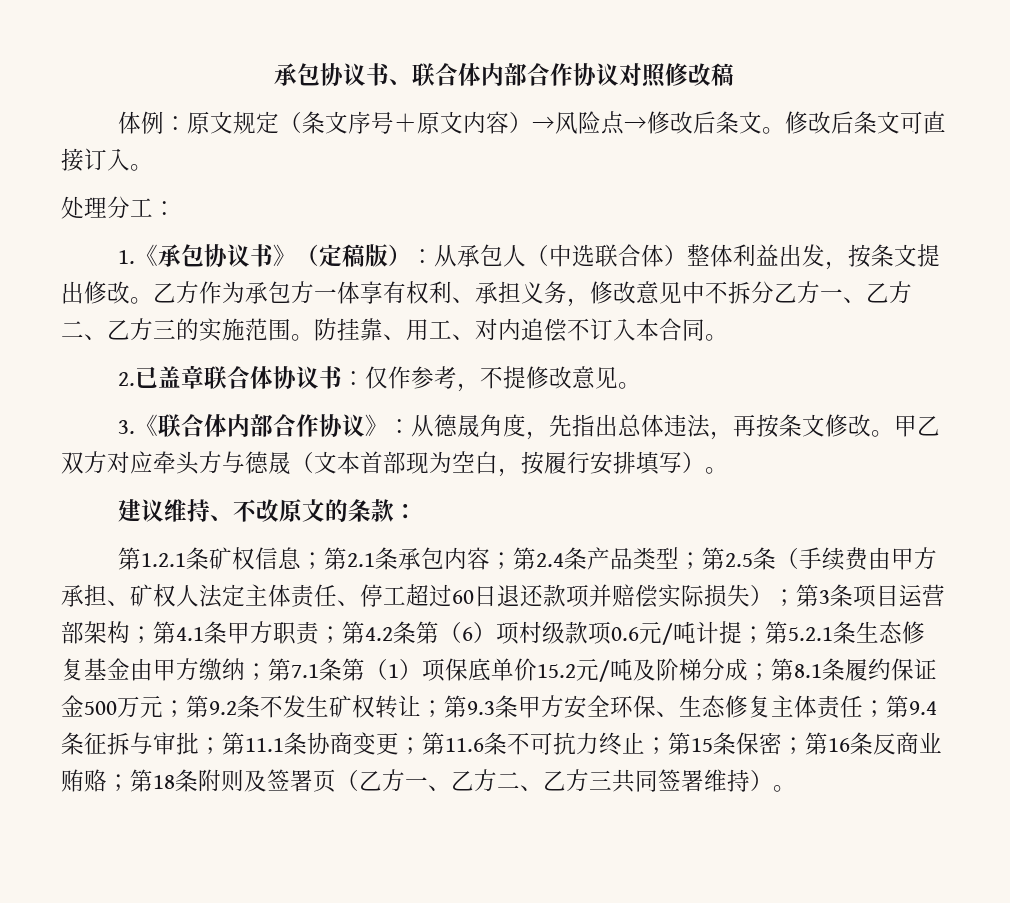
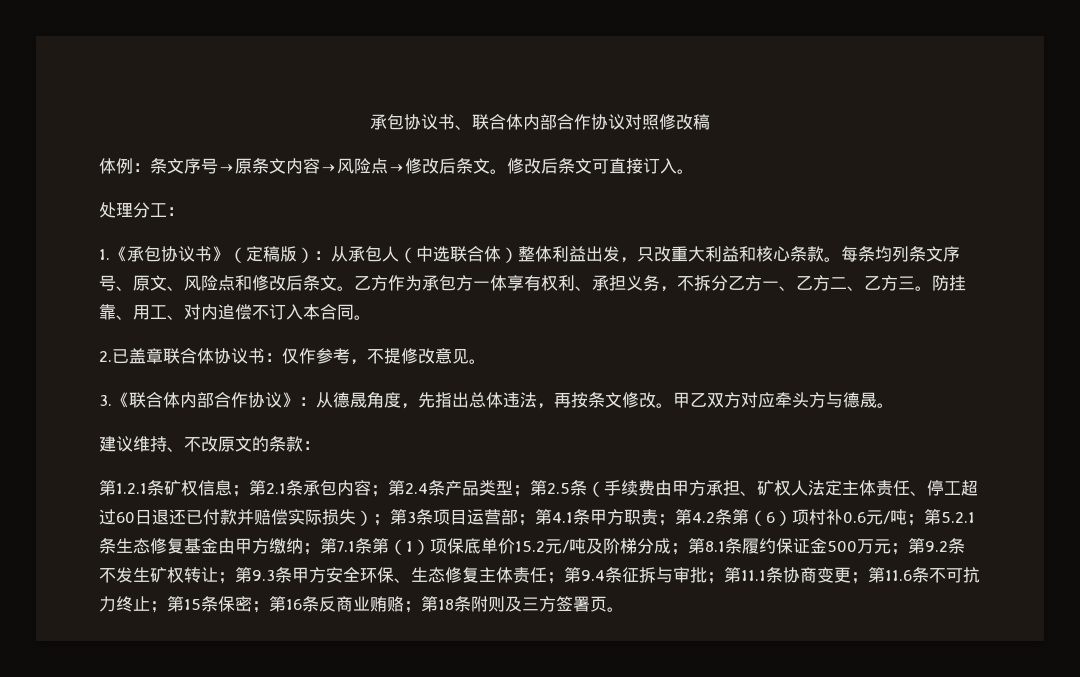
- 体例：原文规定（条文序号＋原文内容）→风险点→修改后条文。
+ 体例：条文序号→原条文内容→风险点→修改后条文。
- 1.《承包协议书》（定稿版）：从承包人（中选联合体）整体利益出发，按条文提出修改。
+ 1.《承包协议书》（定稿版）：从承包人（中选联合体）整体利益出发，只改重大利益和核心条款。每条均列条文序号、原文、风险点和修改后条文。
- 乙方作为承包方一体享有权利、承担义务，修改意见中不拆分乙方一、乙方二、乙方三的实施范围。
+ 乙方作为承包方一体享有权利、承担义务，不拆分乙方一、乙方二、乙方三。
- 甲乙双方对应牵头方与德晟（文本首部现为空白，按履行安排填写）。
+ 甲乙双方对应牵头方与德晟。
- 第2.5条（手续费由甲方承担、矿权人法定主体责任、停工超过60日退还款项并赔偿实际损失）；
+ 第2.5条（手续费由甲方承担、矿权人法定主体责任、停工超过60日退还已付款并赔偿实际损失）；
- 第3条项目运营部架构；
+ 第3条项目运营部；
- 第4.2条第（6）项村级款项0.6元/吨计提；
+ 第4.2条第（6）项村补0.6元/吨；
- 第18条附则及签署页（乙方一、乙方二、乙方三共同签署维持）。
+ 第18条附则及三方签署页。

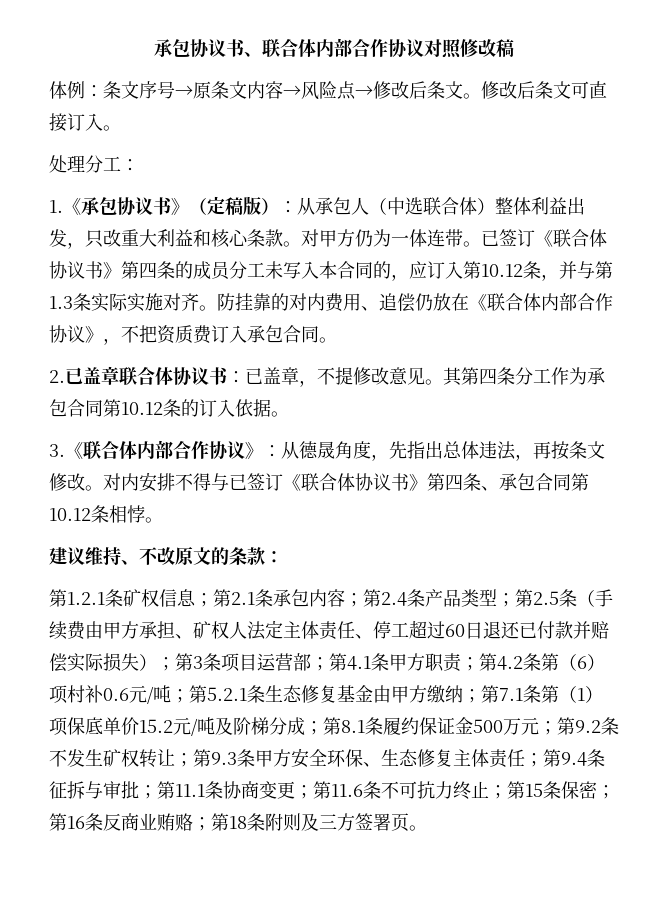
- 每条均列条文序号、原文、风险点和修改后条文。乙方作为承包方一体享有权利、承担义务，不拆分乙方一、乙方二、乙方三。防挂靠、用工、对内追偿不订入本合同。
+ 对甲方仍为一体连带。已签订《联合体协议书》第四条的成员分工未写入本合同的，应订入第10.12条，并与第1.3条实际实施对齐。防挂靠的对内费用、追偿仍放在《联合体内部合作协议》，不把资质费订入承包合同。
- 2.已盖章联合体协议书：仅作参考，不提修改意见。
+ 2.已盖章联合体协议书：已盖章，不提修改意见。其第四条分工作为承包合同第10.12条的订入依据。
- 甲乙双方对应牵头方与德晟。
+ 对内安排不得与已签订《联合体协议书》第四条、承包合同第10.12条相悖。

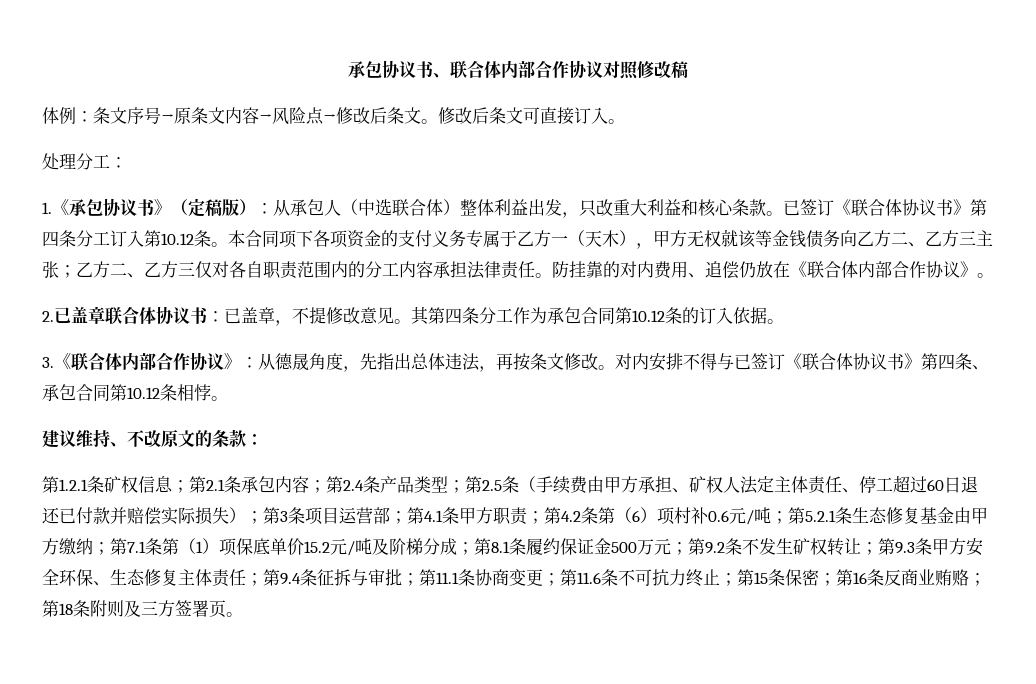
- 对甲方仍为一体连带。已签订《联合体协议书》第四条的成员分工未写入本合同的，应订入第10.12条，并与第1.3条实际实施对齐。
+ 已签订《联合体协议书》第四条分工订入第10.12条。本合同项下各项资金的支付义务专属于乙方一（天木），甲方无权就该等金钱债务向乙方二、乙方三主张；乙方二、乙方三仅对各自职责范围内的分工内容承担法律责任。
- 防挂靠的对内费用、追偿仍放在《联合体内部合作协议》，不把资质费订入承包合同。
+ 防挂靠的对内费用、追偿仍放在《联合体内部合作协议》。

